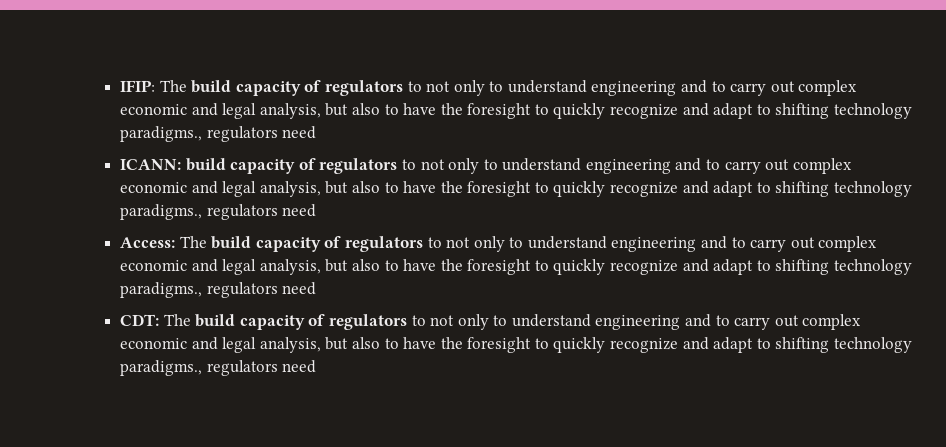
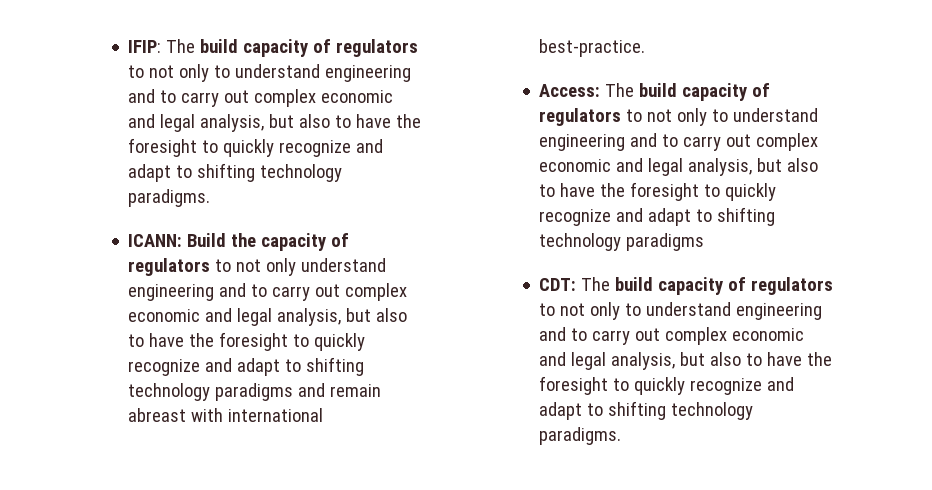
- IFIP: The build capacity of regulators to not only to understand engineering and to carry out complex economic and legal analysis, but also to have the foresight to quickly recognize and adapt to shifting technology paradigms., regulators need
+ IFIP: The build capacity of regulators to not only to understand engineering and to carry out complex economic and legal analysis, but also to have the foresight to quickly recognize and adapt to shifting technology paradigms.
- ICANN: build capacity of regulators to not only to understand engineering and to carry out complex economic and legal analysis, but also to have the foresight to quickly recognize and adapt to shifting technology paradigms., regulators need
+ ICANN: Build the capacity of regulators to not only understand engineering and to carry out complex economic and legal analysis, but also to have the foresight to quickly recognize and adapt to shifting technology paradigms and remain abreast with international best-practice.
- Access: The build capacity of regulators to not only to understand engineering and to carry out complex economic and legal analysis, but also to have the foresight to quickly recognize and adapt to shifting technology paradigms., regulators need
+ Access: The build capacity of regulators to not only to understand engineering and to carry out complex economic and legal analysis, but also to have the foresight to quickly recognize and adapt to shifting technology paradigms
- CDT: The build capacity of regulators to not only to understand engineering and to carry out complex economic and legal analysis, but also to have the foresight to quickly recognize and adapt to shifting technology paradigms., regulators need
+ CDT: The build capacity of regulators to not only to understand engineering and to carry out complex economic and legal analysis, but also to have the foresight to quickly recognize and adapt to shifting technology paradigms.

